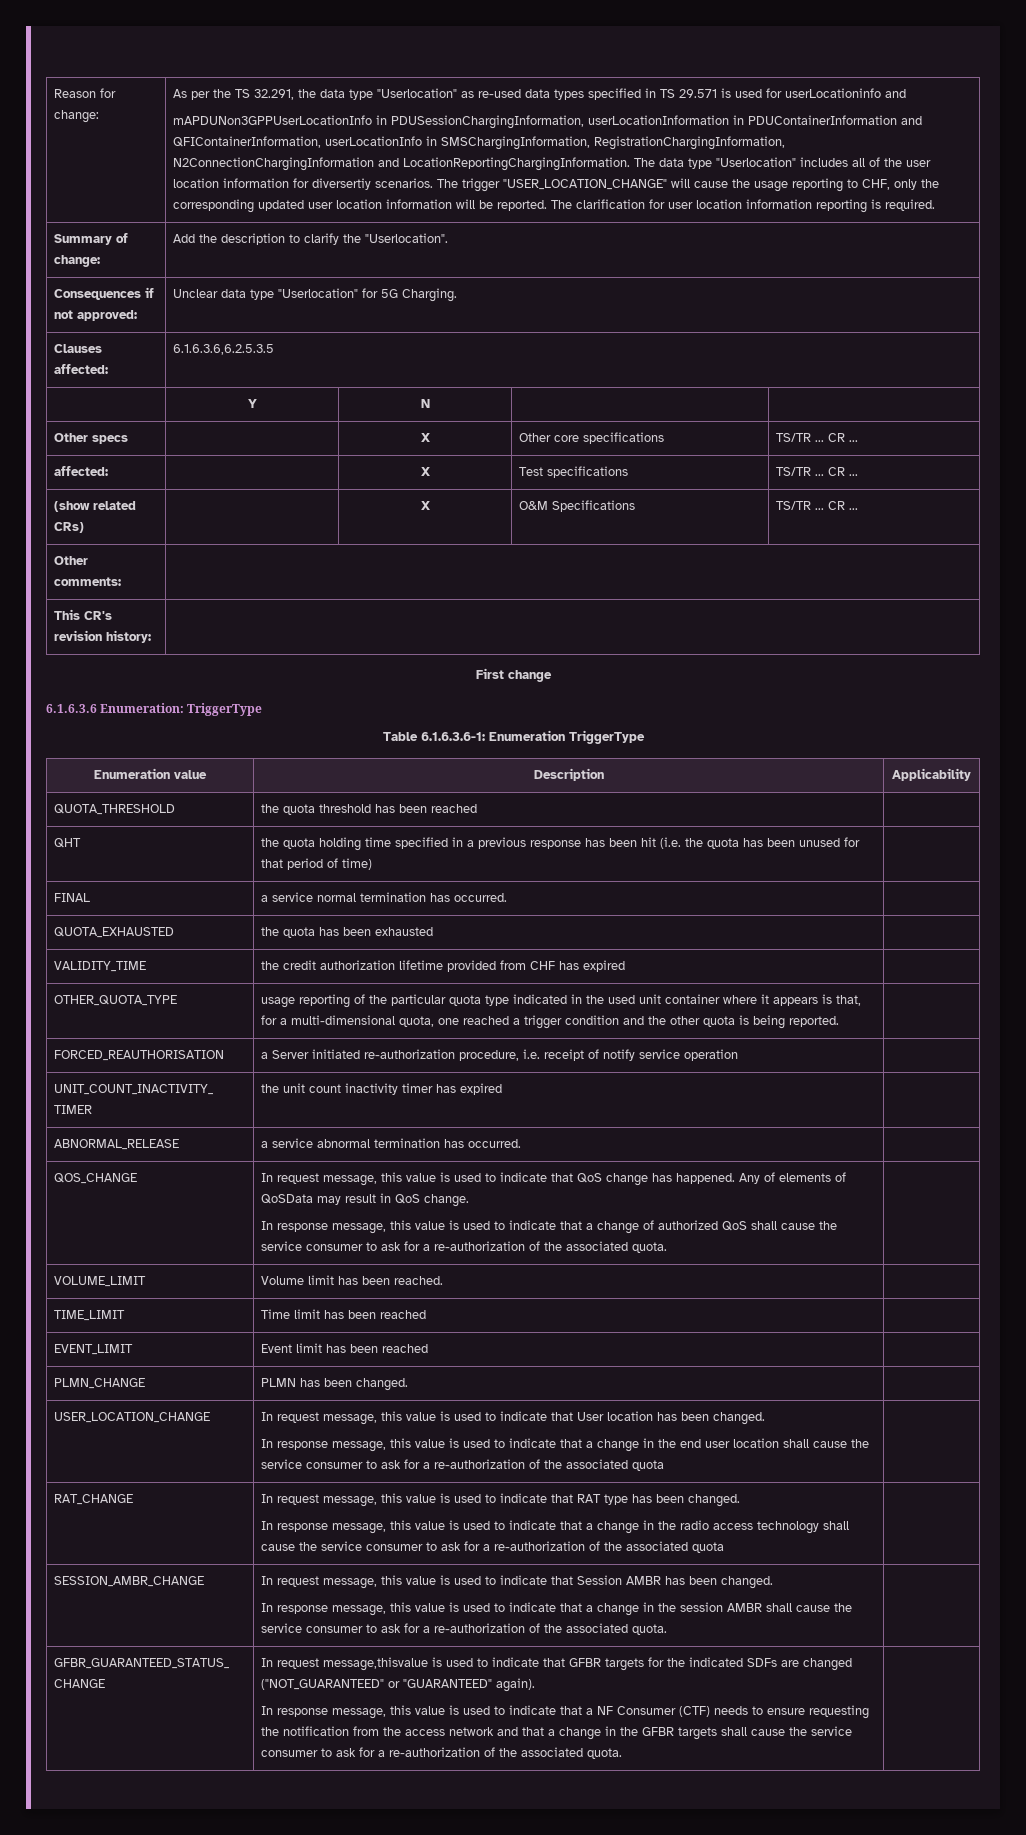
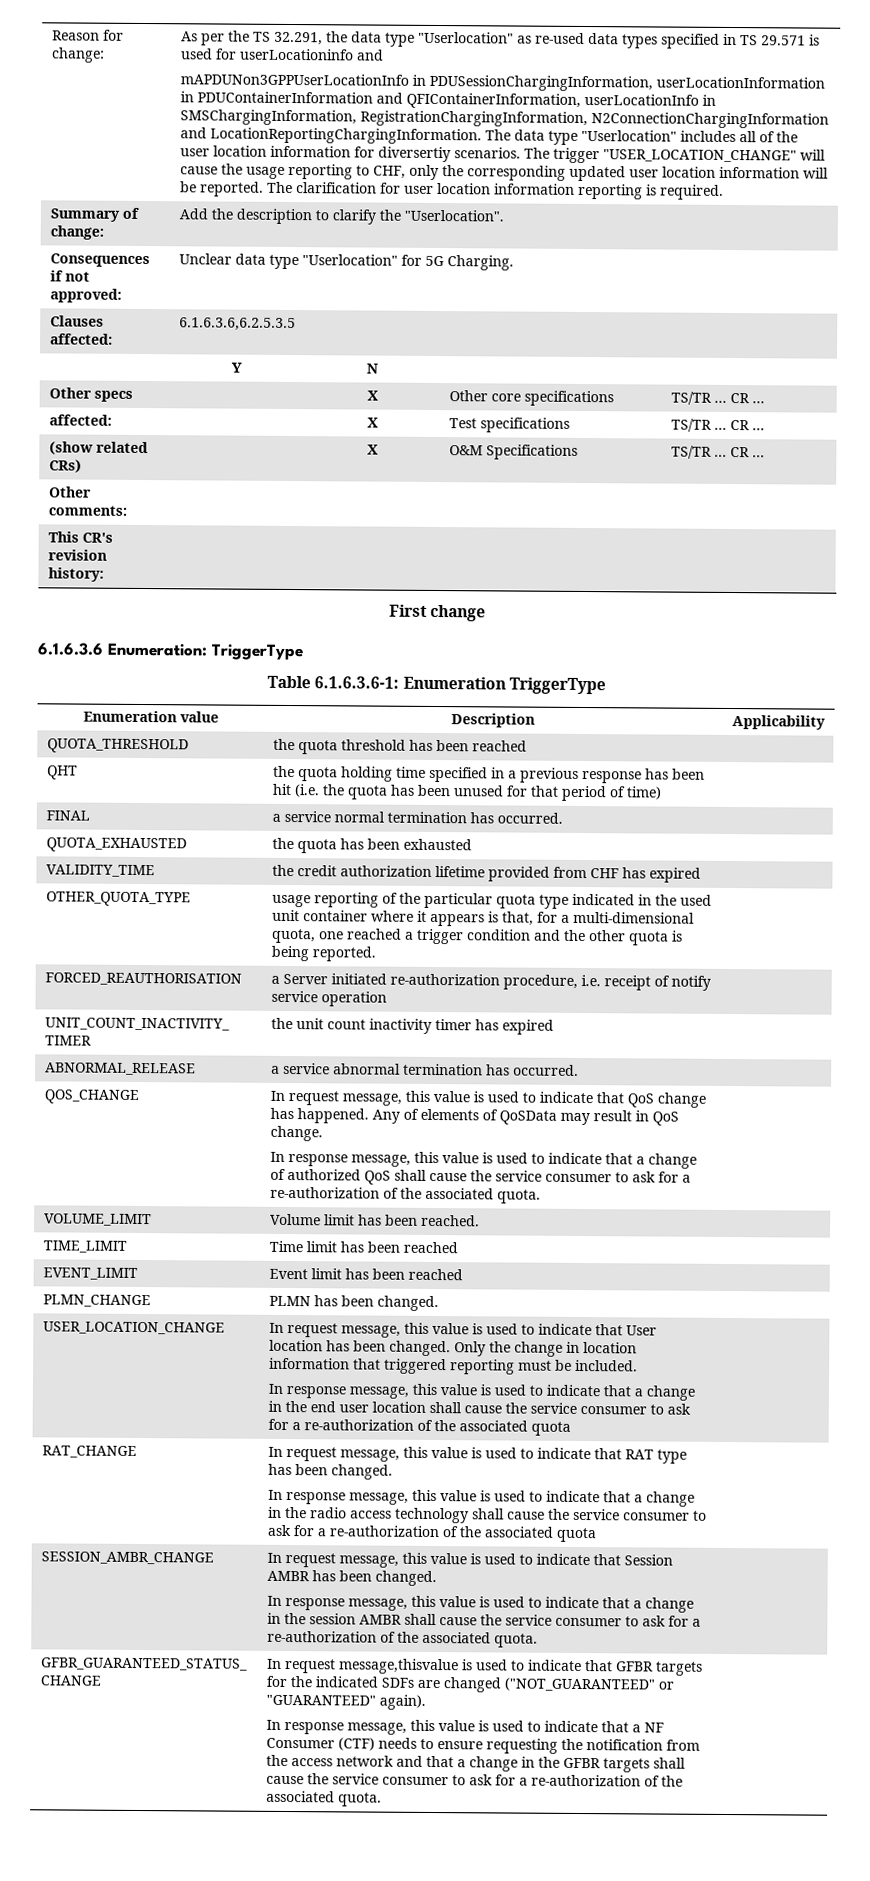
+ Only the change in location information that triggered reporting must be included.

